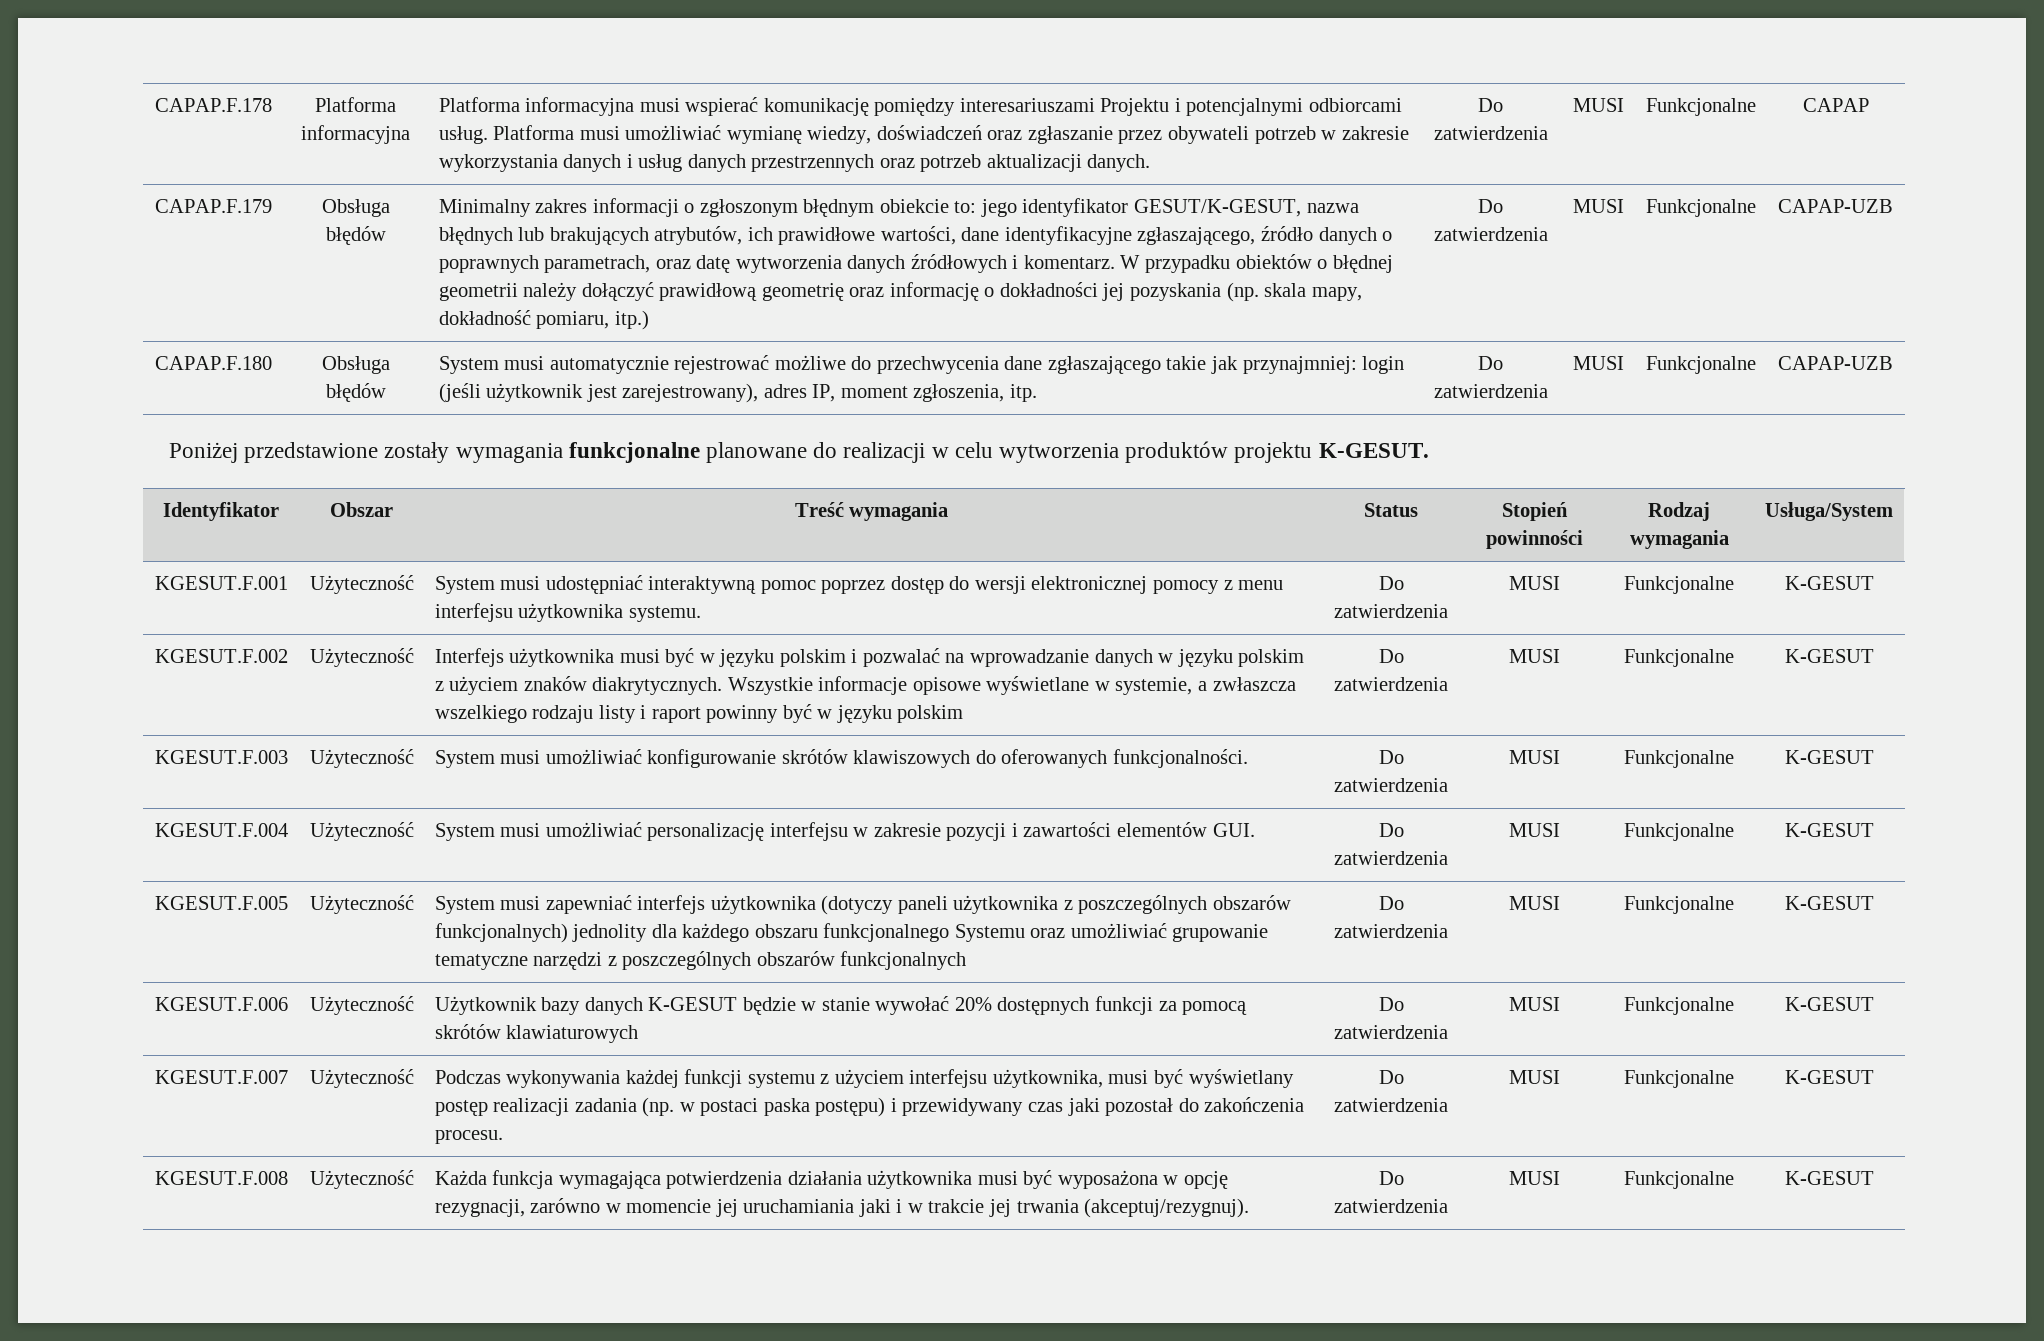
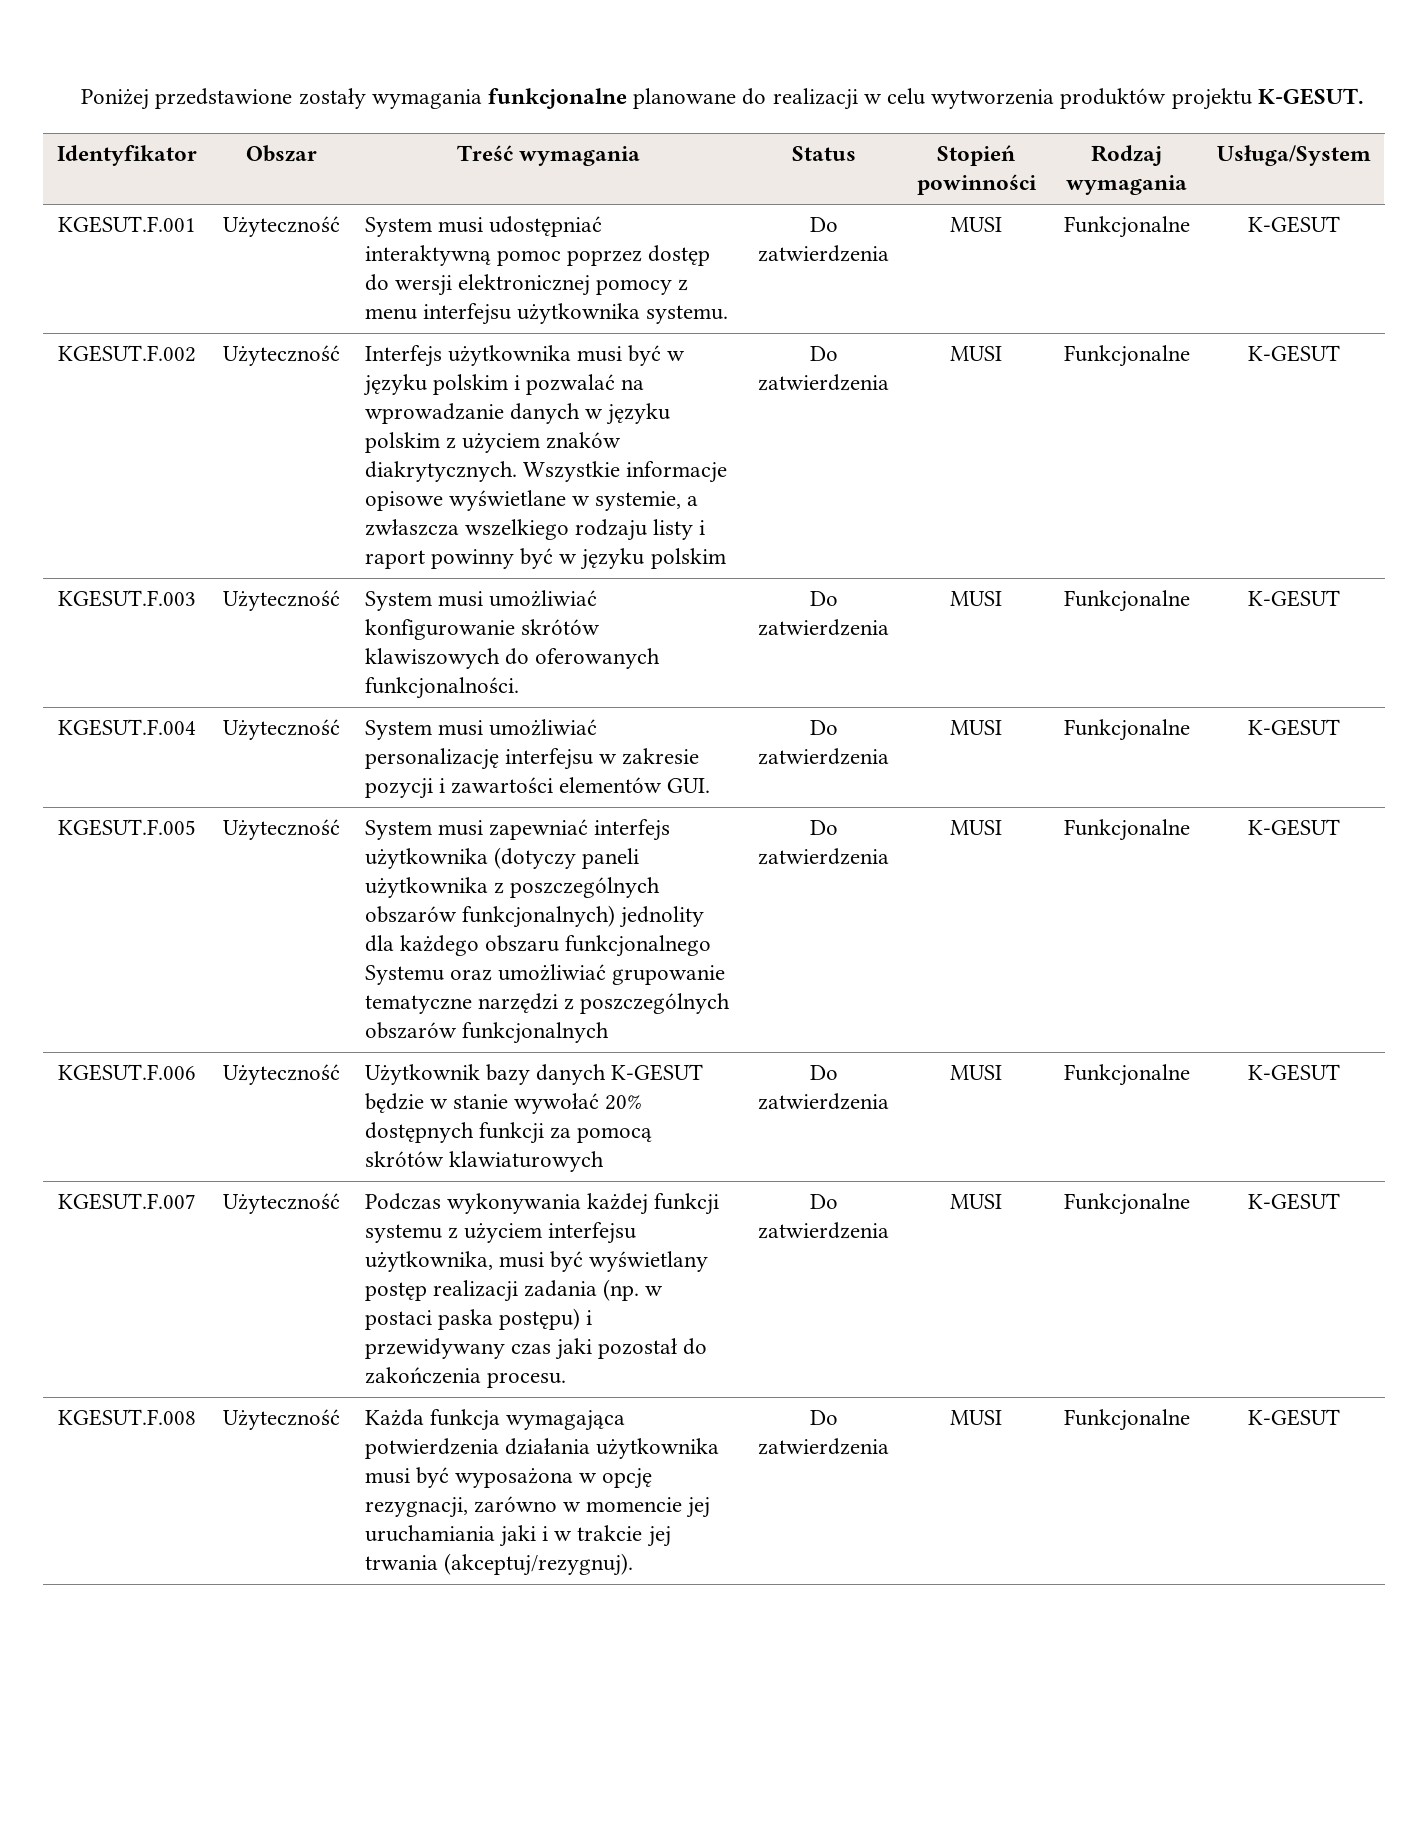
- CAPAP.F.178 | Platforma informacyjna | Platforma informacyjna musi wspierać komunikację pomiędzy interesariuszami Projektu i potencjalnymi odbiorcami usług. Platforma musi umożliwiać wymianę wiedzy, doświadczeń oraz zgłaszanie przez obywateli potrzeb w zakresie wykorzystania danych i usług danych przestrzennych oraz potrzeb aktualizacji danych. | Do zatwierdzenia | MUSI | Funkcjonalne | CAPAP
- CAPAP.F.179 | Obsługa błędów | Minimalny zakres informacji o zgłoszonym błędnym obiekcie to: jego identyfikator GESUT/K-GESUT, nazwa błędnych lub brakujących atrybutów, ich prawidłowe wartości, dane identyfikacyjne zgłaszającego, źródło danych o poprawnych parametrach, oraz datę wytworzenia danych źródłowych i komentarz. W przypadku obiektów o błędnej geometrii należy dołączyć prawidłową geometrię oraz informację o dokładności jej pozyskania (np. skala mapy, dokładność pomiaru, itp.) | Do zatwierdzenia | MUSI | Funkcjonalne | CAPAP-UZB
- CAPAP.F.180 | Obsługa błędów | System musi automatycznie rejestrować możliwe do przechwycenia dane zgłaszającego takie jak przynajmniej: login (jeśli użytkownik jest zarejestrowany), adres IP, moment zgłoszenia, itp. | Do zatwierdzenia | MUSI | Funkcjonalne | CAPAP-UZB

